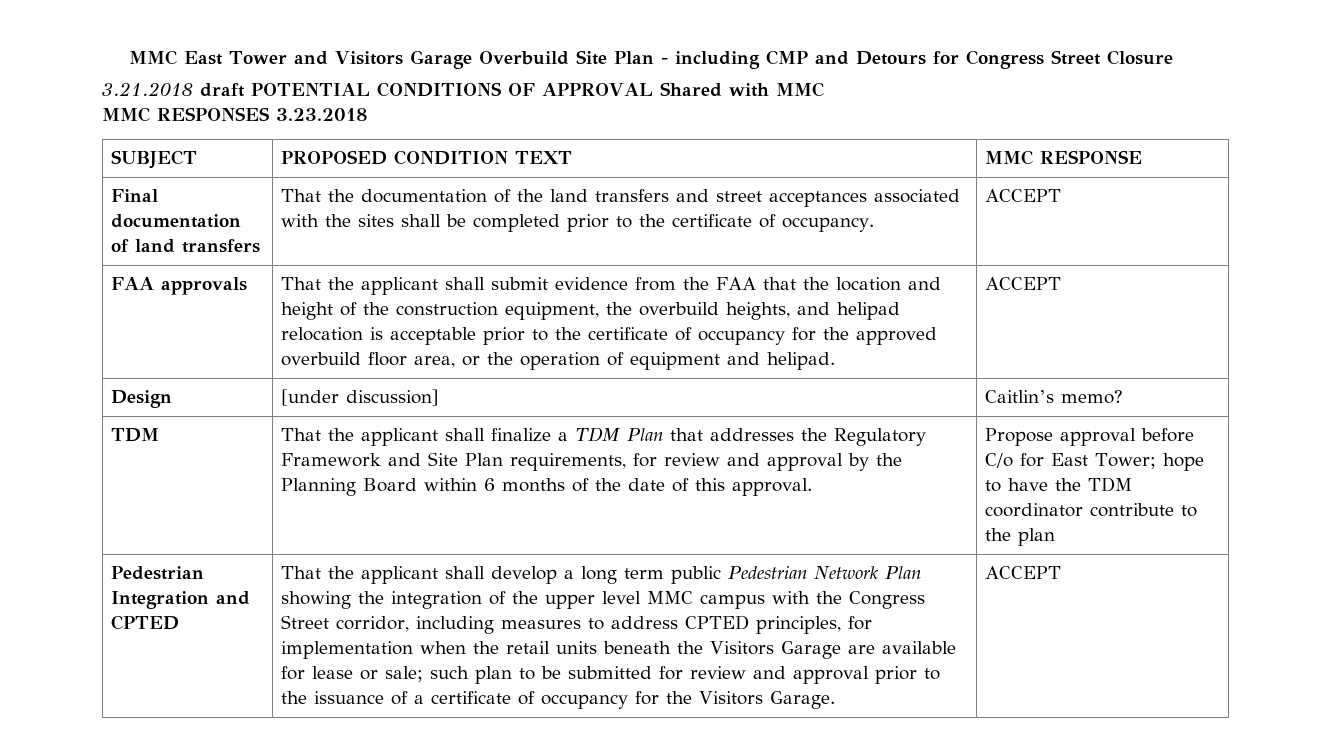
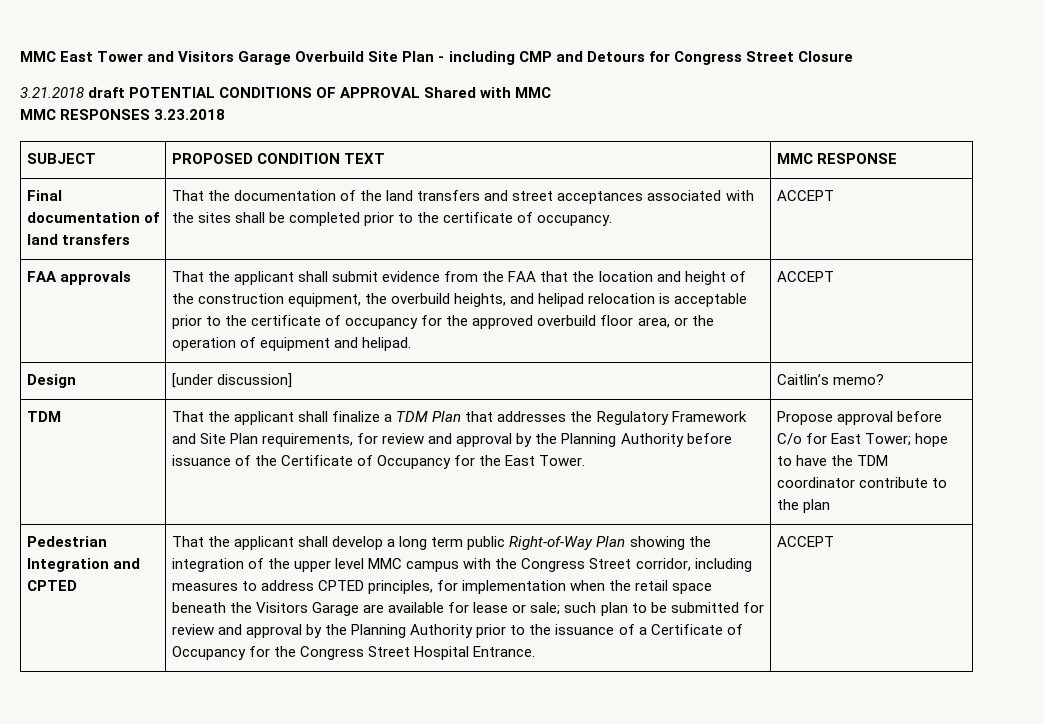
- That the applicant shall finalize a TDM Plan that addresses the Regulatory Framework and Site Plan requirements, for review and approval by the Planning Board within 6 months of the date of this approval.
+ That the applicant shall finalize a TDM Plan that addresses the Regulatory Framework and Site Plan requirements, for review and approval by the Planning Authority before issuance of the Certificate of Occupancy for the East Tower.
- That the applicant shall develop a long term public Pedestrian Network Plan showing the integration of the upper level MMC campus with the Congress Street corridor, including measures to address CPTED principles, for implementation when the retail units beneath the Visitors Garage are available for lease or sale; such plan to be submitted for review and approval prior to the issuance of a certificate of occupancy for the Visitors Garage.
+ That the applicant shall develop a long term public Right-of-Way Plan showing the integration of the upper level MMC campus with the Congress Street corridor, including measures to address CPTED principles, for implementation when the retail space beneath the Visitors Garage are available for lease or sale; such plan to be submitted for review and approval by the Planning Authority prior to the issuance of a Certificate of Occupancy for the Congress Street Hospital Entrance.

